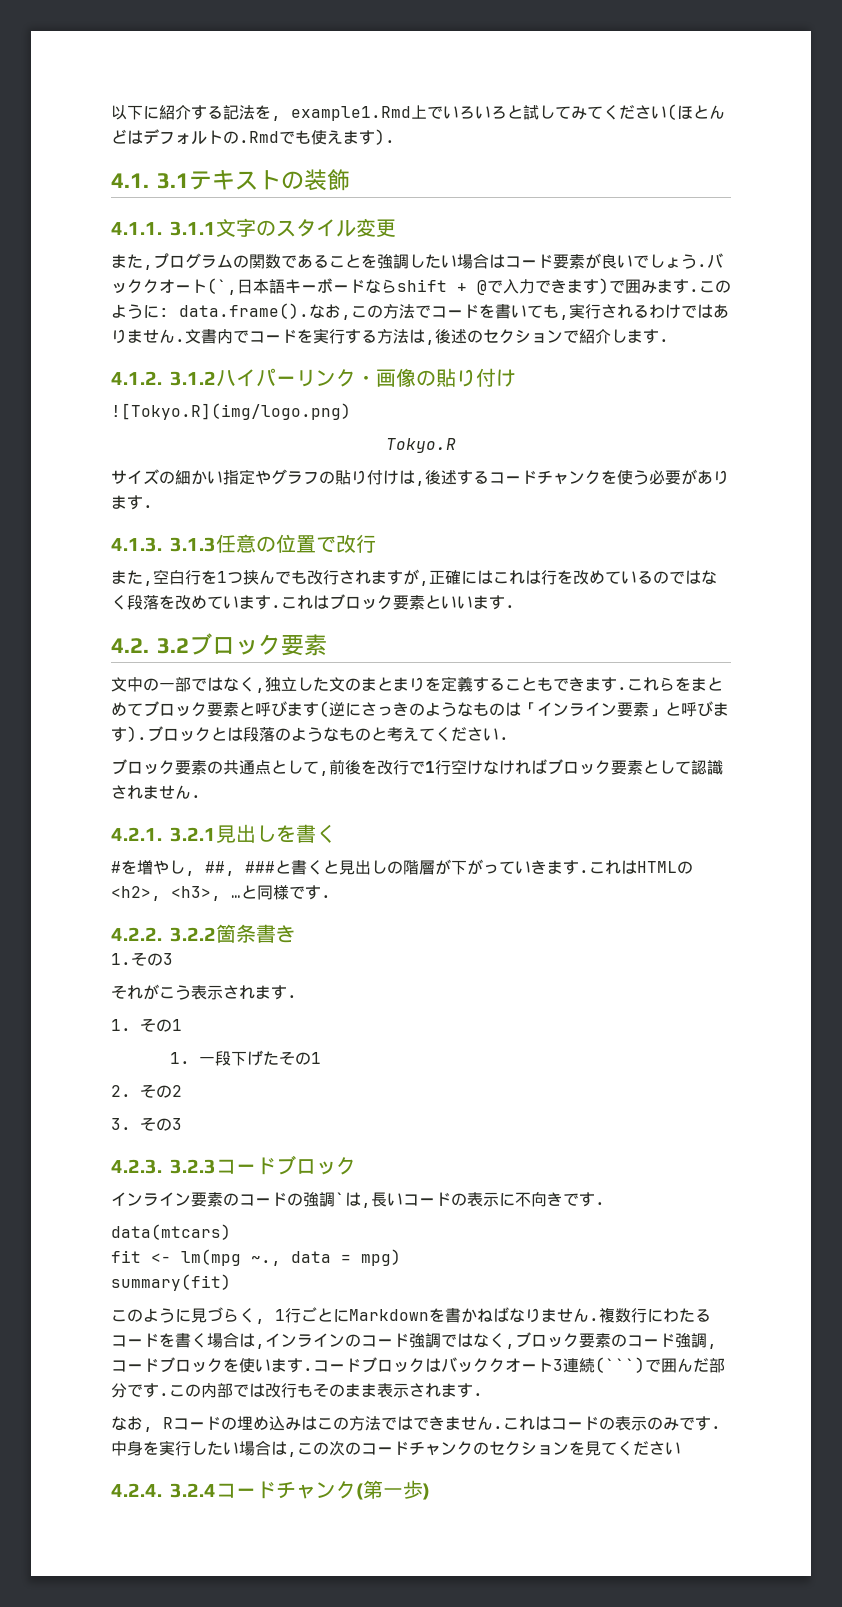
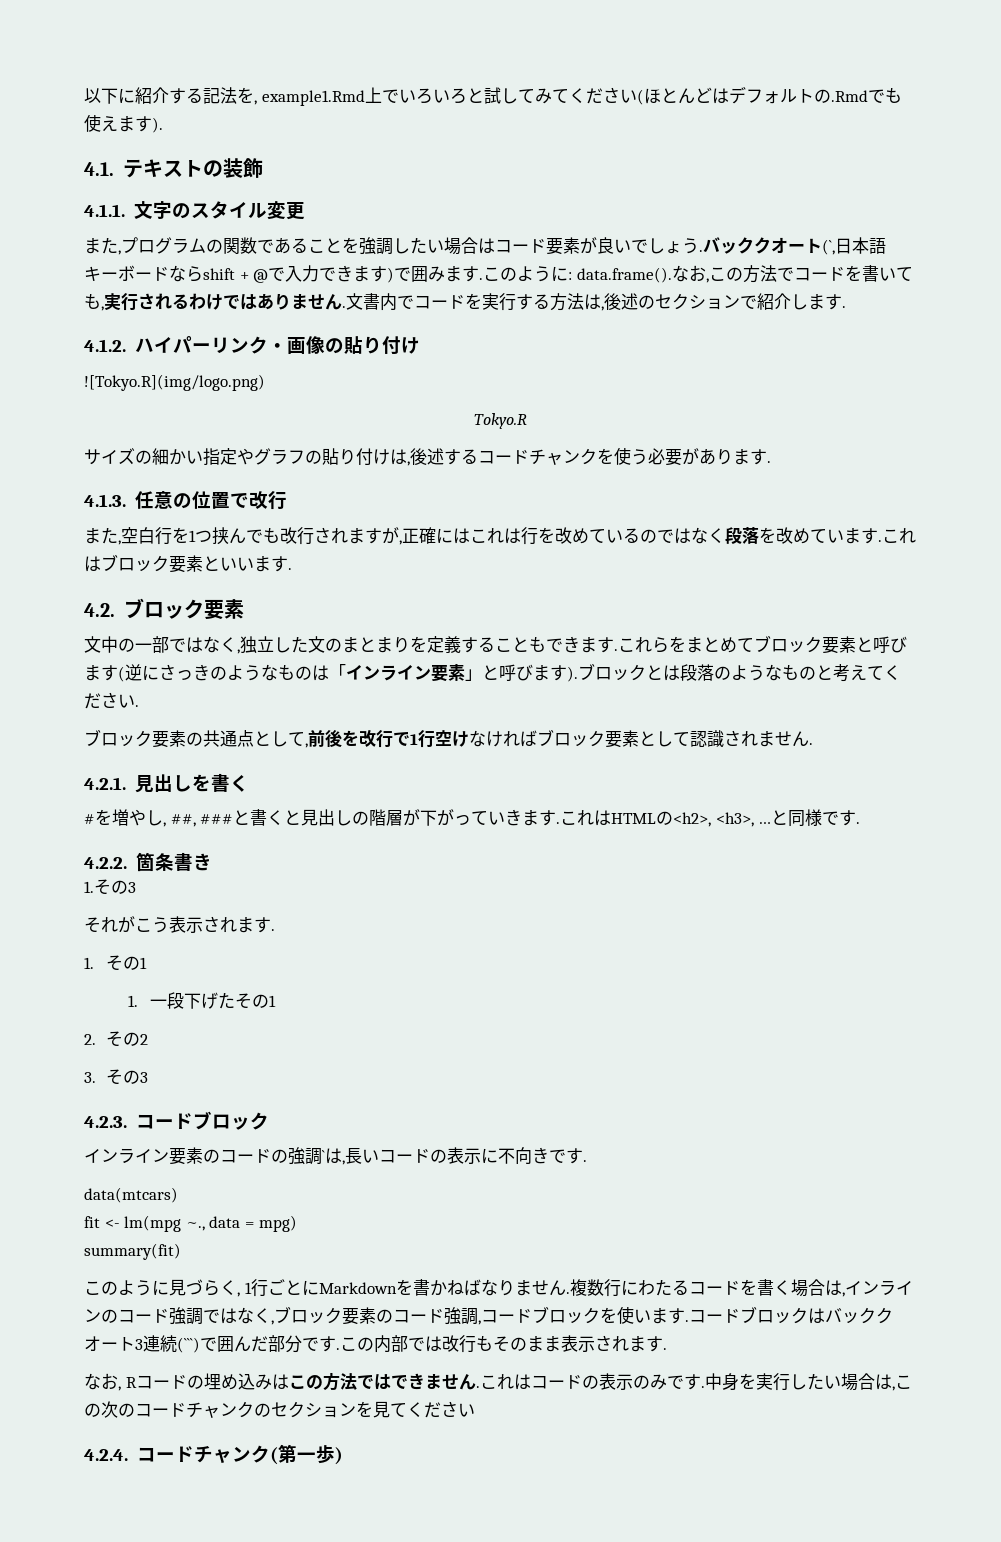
- 4.1. 3.1テキストの装飾
+ 4.1.テキストの装飾
- 4.1.1. 3.1.1文字のスタイル変更
+ 4.1.1.文字のスタイル変更
- 4.1.2. 3.1.2ハイパーリンク・画像の貼り付け
+ 4.1.2.ハイパーリンク・画像の貼り付け
- 4.1.3. 3.1.3任意の位置で改行
+ 4.1.3.任意の位置で改行
- 4.2. 3.2ブロック要素
+ 4.2.ブロック要素
- 4.2.1. 3.2.1見出しを書く
+ 4.2.1.見出しを書く
- 4.2.2. 3.2.2箇条書き
+ 4.2.2.箇条書き
- 4.2.3. 3.2.3コードブロック
+ 4.2.3.コードブロック
- 4.2.4. 3.2.4コードチャンク(第一歩)
+ 4.2.4.コードチャンク(第一歩)

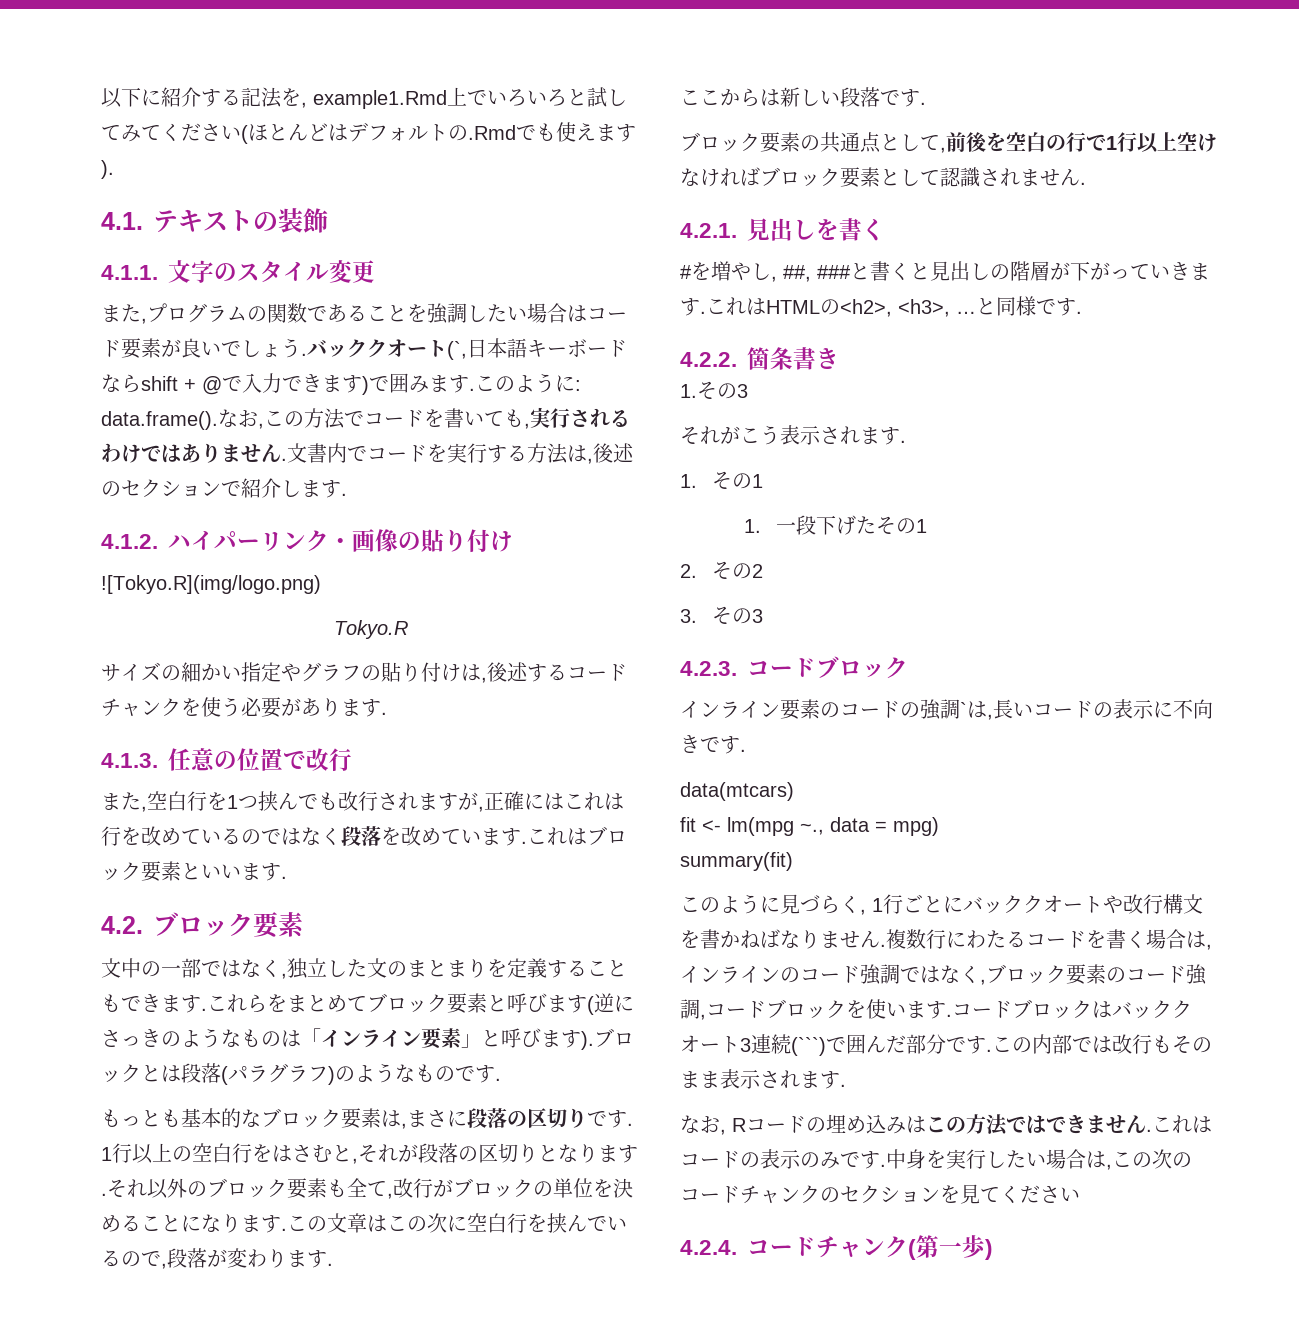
- ブロックとは段落のようなものと考えてください.
+ ブロックとは段落(パラグラフ)のようなものです.
+ もっとも基本的なブロック要素は,まさに段落の区切りです. 1行以上の空白行をはさむと,それが段落の区切りとなります.それ以外のブロック要素も全て,改行がブロックの単位を決めることになります.この文章はこの次に空白行を挟んでいるので,段落が変わります.
+ ここからは新しい段落です.
- ブロック要素の共通点として,前後を改行で1行空けなければブロック要素として認識されません.
+ ブロック要素の共通点として,前後を空白の行で1行以上空けなければブロック要素として認識されません.
- このように見づらく, 1行ごとにMarkdownを書かねばなりません.
+ このように見づらく, 1行ごとにバッククオートや改行構文を書かねばなりません.

